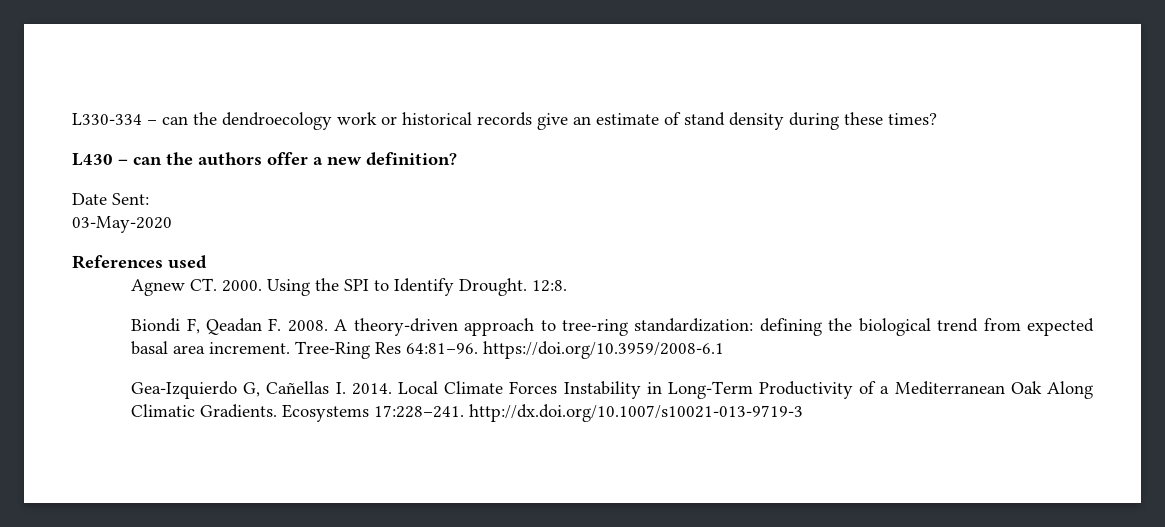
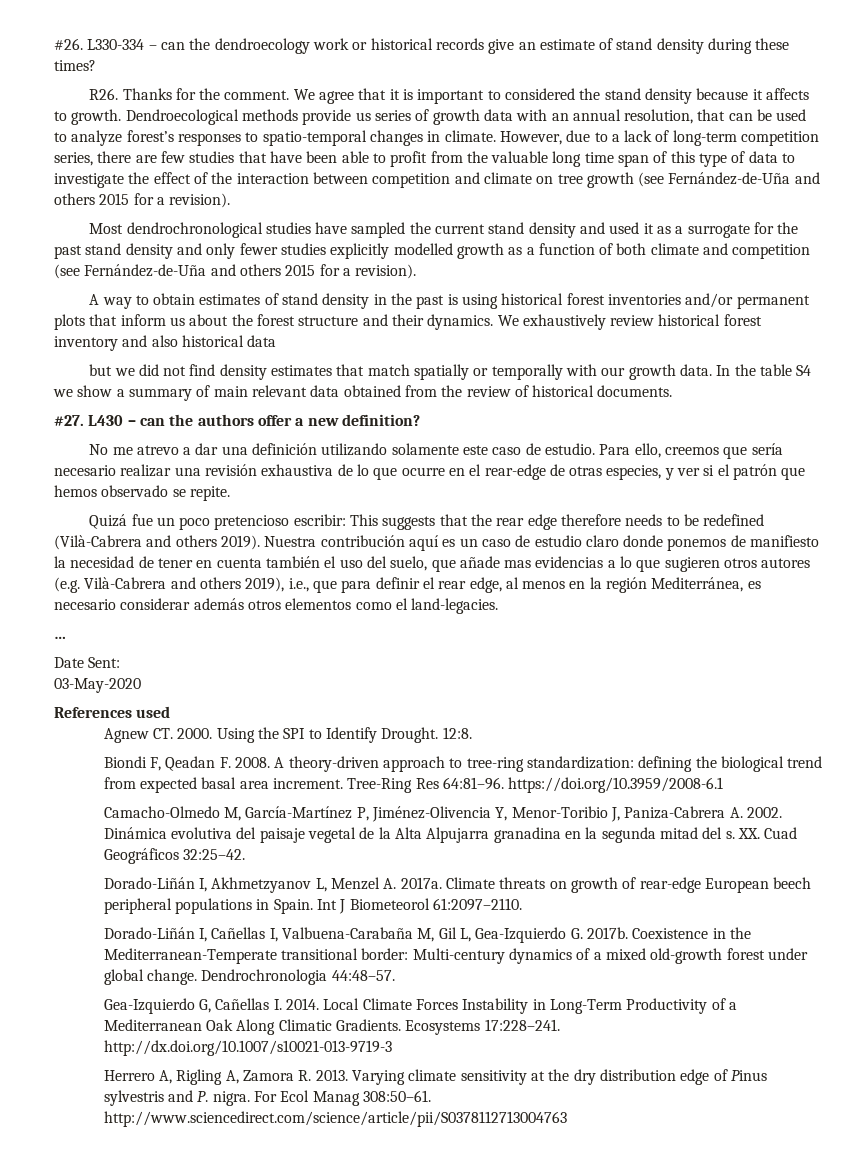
+ #26.
+ R26. Thanks for the comment. We agree that it is important to considered the stand density because it affects to growth. Dendroecological methods provide us series of growth data with an annual resolution, that can be used to analyze forest’s responses to spatio-temporal changes in climate. However, due to a lack of long-term competition series, there are few studies that have been able to profit from the valuable long time span of this type of data to investigate the effect of the interaction between competition and climate on tree growth (see Fernández-de-Uña and others 2015 for a revision).
+ Most dendrochronological studies have sampled the current stand density and used it as a surrogate for the past stand density and only fewer studies explicitly modelled growth as a function of both climate and competition (see Fernández-de-Uña and others 2015 for a revision).
+ A way to obtain estimates of stand density in the past is using historical forest inventories and/or permanent plots that inform us about the forest structure and their dynamics. We exhaustively review historical forest inventory and also historical data
+ but we did not find density estimates that match spatially or temporally with our growth data. In the table S4 we show a summary of main relevant data obtained from the review of historical documents.
+ #27.
+ No me atrevo a dar una definición utilizando solamente este caso de estudio. Para ello, creemos que sería necesario realizar una revisión exhaustiva de lo que ocurre en el rear-edge de otras especies, y ver si el patrón que hemos observado se repite.
+ Quizá fue un poco pretencioso escribir: This suggests that the rear edge therefore needs to be redefined (Vilà-Cabrera and others 2019). Nuestra contribución aquí es un caso de estudio claro donde ponemos de manifiesto la necesidad de tener en cuenta también el uso del suelo, que añade mas evidencias a lo que sugieren otros autores (e.g. Vilà-Cabrera and others 2019), i.e., que para definir el rear edge, al menos en la región Mediterránea, es necesario considerar además otros elementos como el land-legacies.
+ …
+ Camacho-Olmedo M, García-Martínez P, Jiménez-Olivencia Y, Menor-Toribio J, Paniza-Cabrera A. 2002. Dinámica evolutiva del paisaje vegetal de la Alta Alpujarra granadina en la segunda mitad del s. XX. Cuad Geográficos 32:25–42.
+ Dorado-Liñán I, Akhmetzyanov L, Menzel A. 2017a. Climate threats on growth of rear-edge European beech peripheral populations in Spain. Int J Biometeorol 61:2097–2110.
+ Dorado-Liñán I, Cañellas I, Valbuena-Carabaña M, Gil L, Gea-Izquierdo G. 2017b. Coexistence in the Mediterranean-Temperate transitional border: Multi-century dynamics of a mixed old-growth forest under global change. Dendrochronologia 44:48–57.
+ Herrero A, Rigling A, Zamora R. 2013. Varying climate sensitivity at the dry distribution edge of Pinus sylvestris and P. nigra. For Ecol Manag 308:50–61. http://www.sciencedirect.com/science/article/pii/S0378112713004763

